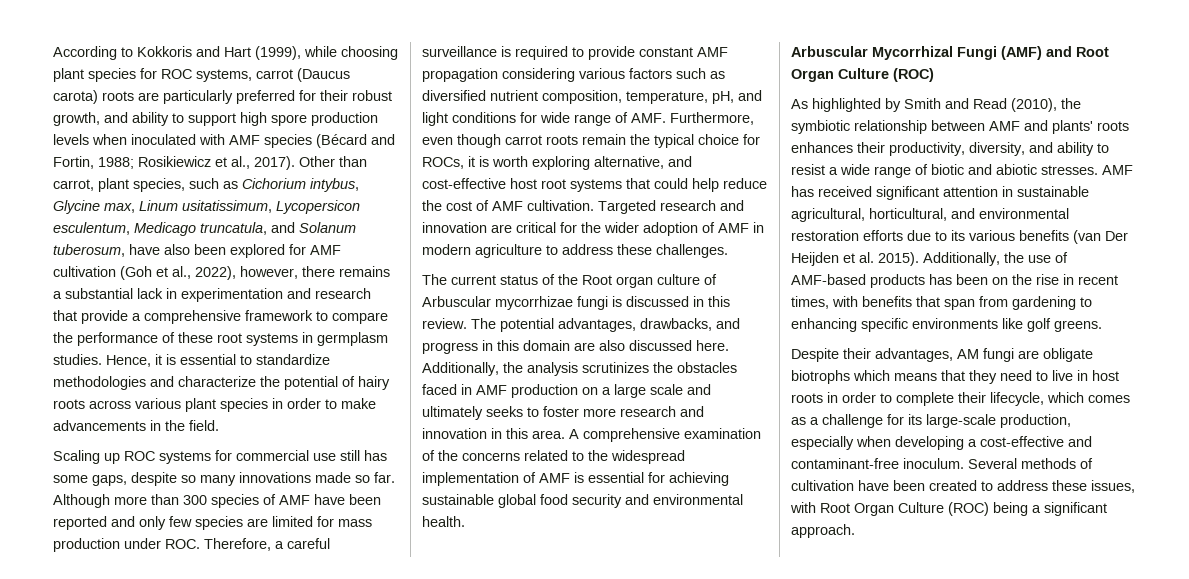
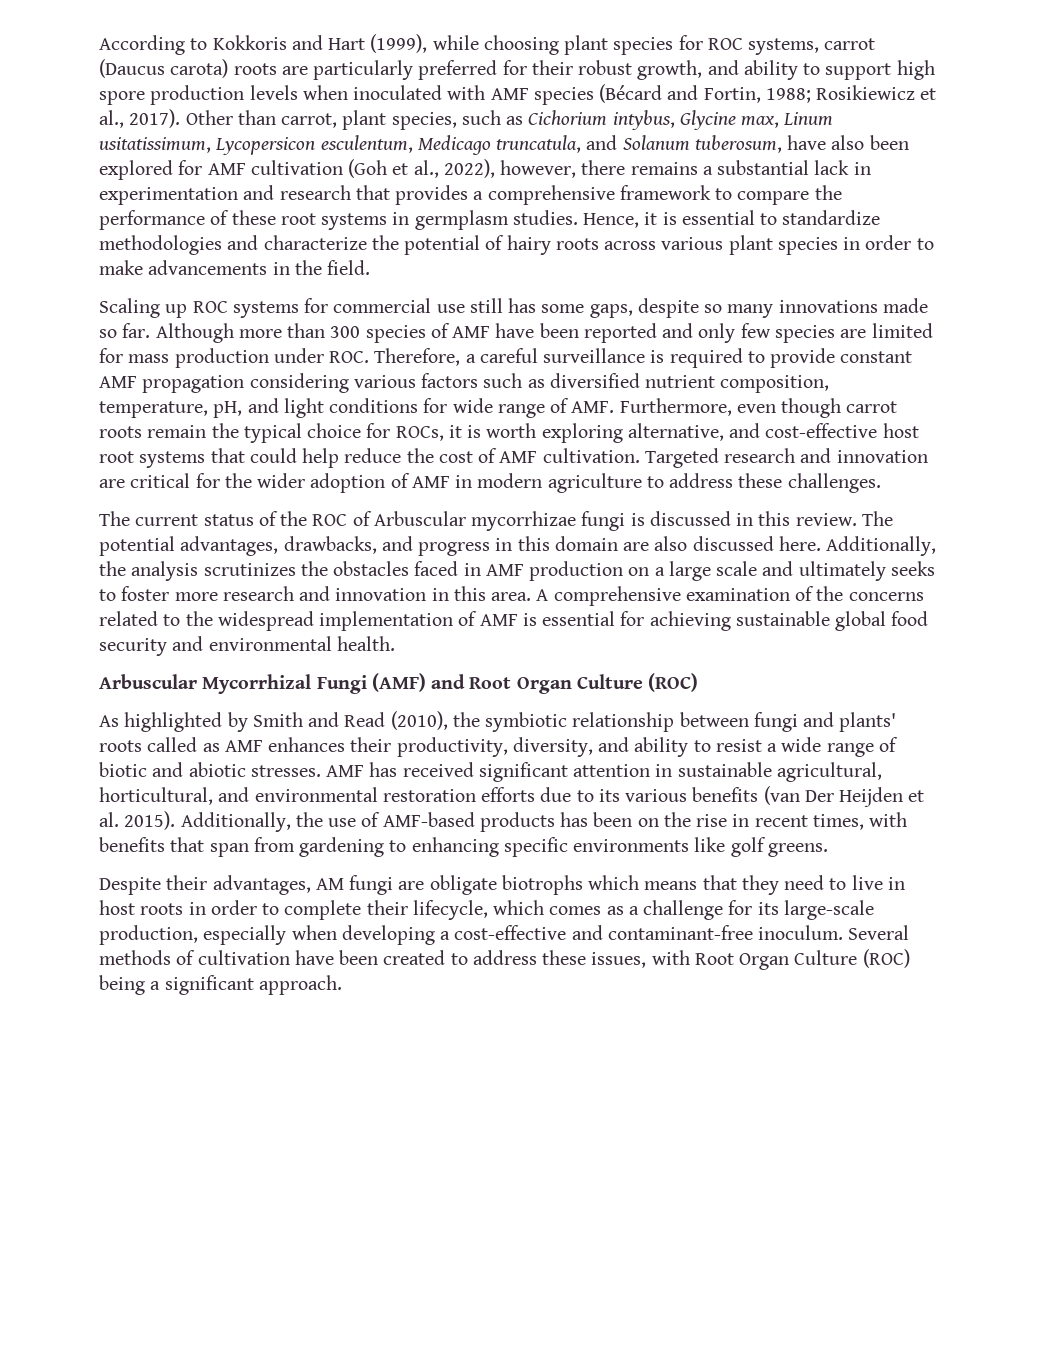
- Other than carrot, plant species, such as Cichorium intybus, Glycine max, Linum usitatissimum, Lycopersicon esculentum, Medicago truncatula, and Solanum tuberosum, have also been explored for AMF cultivation (Goh et al., 2022), however, there remains a substantial lack in experimentation and research that provide a comprehensive framework to compare the performance of these root systems in germplasm studies.
+ Other than carrot, plant species, such as Cichorium intybus, Glycine max, Linum usitatissimum, Lycopersicon esculentum, Medicago truncatula, and Solanum tuberosum, have also been explored for AMF cultivation (Goh et al., 2022), however, there remains a substantial lack in experimentation and research that provides a comprehensive framework to compare the performance of these root systems in germplasm studies.
- The current status of the Root organ culture of Arbuscular mycorrhizae fungi is discussed in this review.
+ The current status of the ROC of Arbuscular mycorrhizae fungi is discussed in this review.
- As highlighted by Smith and Read (2010), the symbiotic relationship between AMF and plants' roots enhances their productivity, diversity, and ability to resist a wide range of biotic and abiotic stresses.
+ As highlighted by Smith and Read (2010), the symbiotic relationship between fungi and plants' roots called as AMF enhances their productivity, diversity, and ability to resist a wide range of biotic and abiotic stresses.

